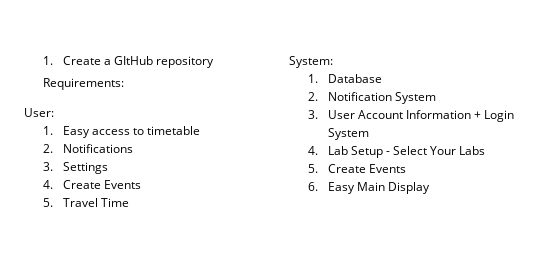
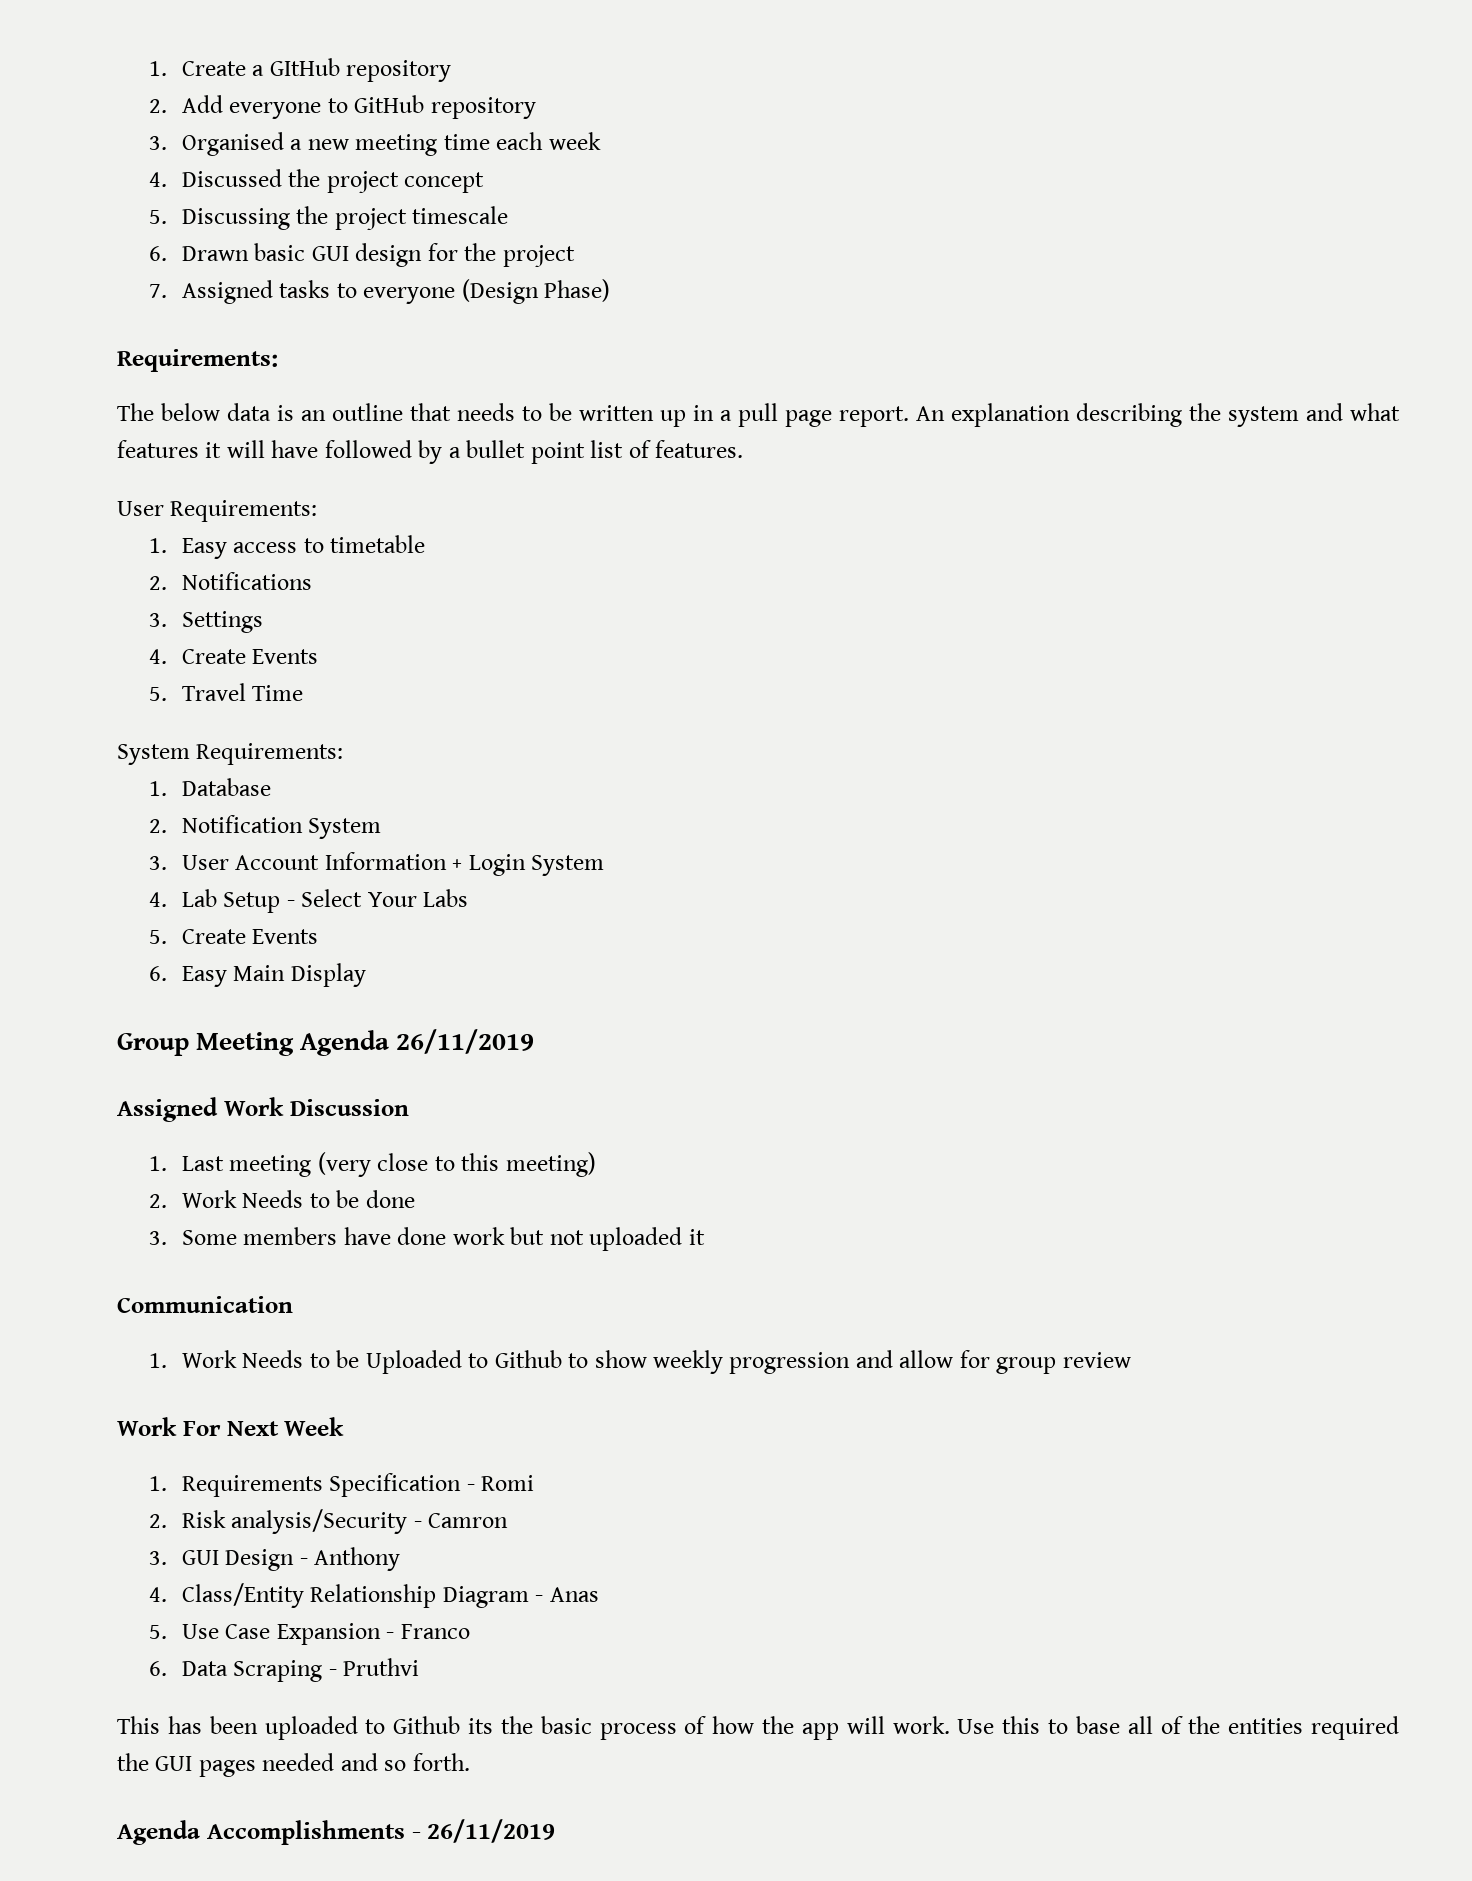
+ 2. Add everyone to GitHub repository
+ 3. Organised a new meeting time each week
+ 4. Discussed the project concept
+ 5. Discussing the project timescale
+ 6. Drawn basic GUI design for the project
+ 7. Assigned tasks to everyone (Design Phase)
  Requirements:
- User:
+ The below data is an outline that needs to be written up in a pull page report. An explanation describing the system and what features it will have followed by a bullet point list of features.
+ User Requirements:
- System:
+ System Requirements:
+ Group Meeting Agenda 26/11/2019
+ Assigned Work Discussion
+ 1. Last meeting (very close to this meeting)
+ 2. Work Needs to be done
+ 3. Some members have done work but not uploaded it
+ Communication
+ 1. Work Needs to be Uploaded to Github to show weekly progression and allow for group review
+ Work For Next Week
+ 1. Requirements Specification - Romi
+ 2. Risk analysis/Security - Camron
+ 3. GUI Design - Anthony
+ 4. Class/Entity Relationship Diagram - Anas
+ 5. Use Case Expansion - Franco
+ 6. Data Scraping - Pruthvi
+ This has been uploaded to Github its the basic process of how the app will work. Use this to base all of the entities required the GUI pages needed and so forth.
+ Agenda Accomplishments - 26/11/2019

